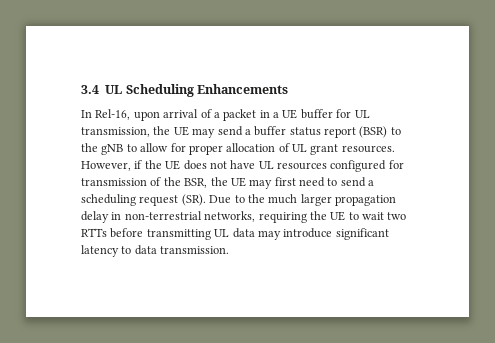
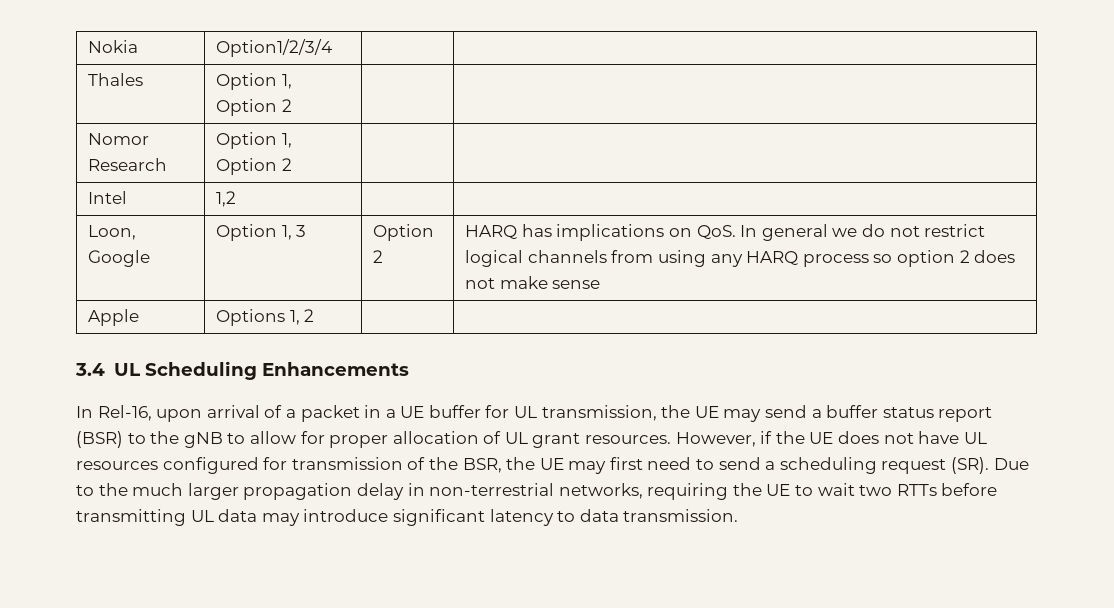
+ Nokia | Option1/2/3/4 | |
+ Thales | Option 1, Option 2 | |
+ Nomor Research | Option 1, Option 2 | |
+ Intel | 1,2 | |
+ Loon, Google | Option 1, 3 | Option 2 | HARQ has implications on QoS. In general we do not restrict logical channels from using any HARQ process so option 2 does not make sense
+ Apple | Options 1, 2 | |

